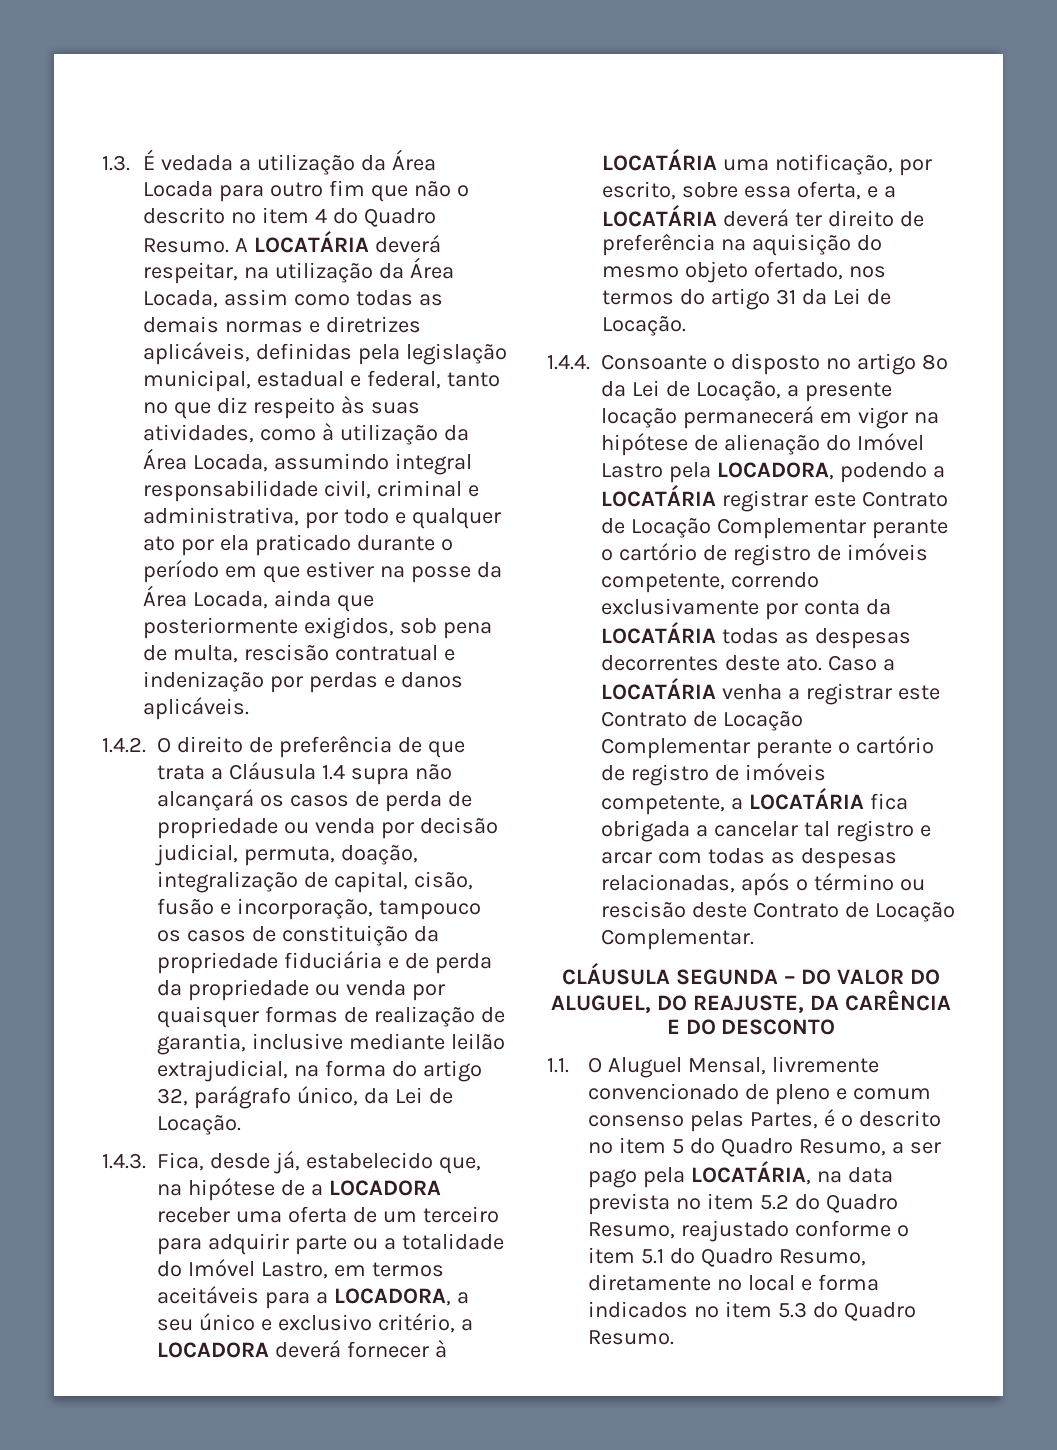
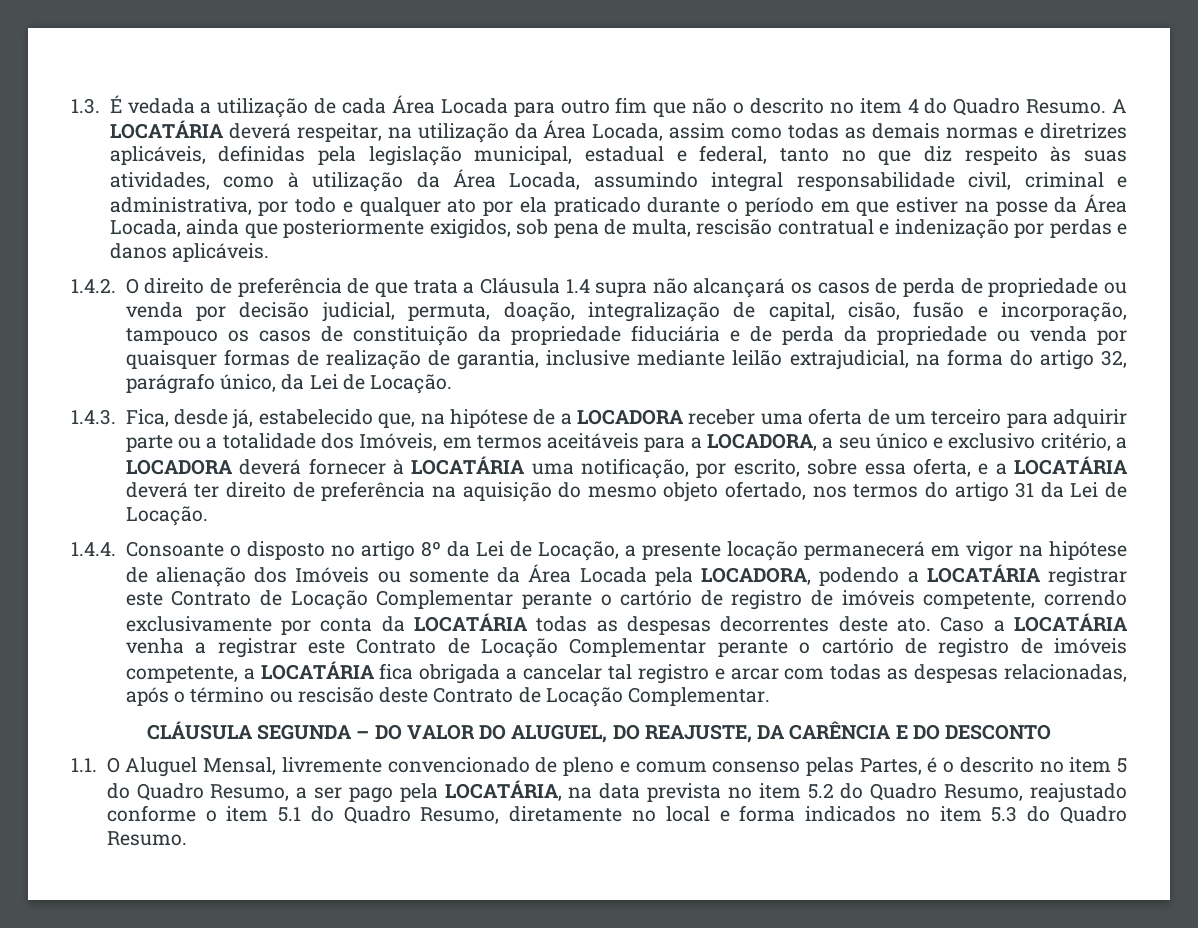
- 1.3. É vedada a utilização da Área Locada para outro fim que não o descrito no item 4 do Quadro Resumo.
+ 1.3. É vedada a utilização de cada Área Locada para outro fim que não o descrito no item 4 do Quadro Resumo.
- 1.4.3. Fica, desde já, estabelecido que, na hipótese de a LOCADORA receber uma oferta de um terceiro para adquirir parte ou a totalidade do Imóvel Lastro, em termos aceitáveis para a LOCADORA, a seu único e exclusivo critério, a LOCADORA deverá fornecer à LOCATÁRIA uma notificação, por escrito, sobre essa oferta, e a LOCATÁRIA deverá ter direito de preferência na aquisição do mesmo objeto ofertado, nos termos do artigo 31 da Lei de Locação.
+ 1.4.3. Fica, desde já, estabelecido que, na hipótese de a LOCADORA receber uma oferta de um terceiro para adquirir parte ou a totalidade dos Imóveis, em termos aceitáveis para a LOCADORA, a seu único e exclusivo critério, a LOCADORA deverá fornecer à LOCATÁRIA uma notificação, por escrito, sobre essa oferta, e a LOCATÁRIA deverá ter direito de preferência na aquisição do mesmo objeto ofertado, nos termos do artigo 31 da Lei de Locação.
- 1.4.4. Consoante o disposto no artigo 8º da Lei de Locação, a presente locação permanecerá em vigor na hipótese de alienação do Imóvel Lastro pela LOCADORA, podendo a LOCATÁRIA registrar este Contrato de Locação Complementar perante o cartório de registro de imóveis competente, correndo exclusivamente por conta da LOCATÁRIA todas as despesas decorrentes deste ato.
+ 1.4.4. Consoante o disposto no artigo 8º da Lei de Locação, a presente locação permanecerá em vigor na hipótese de alienação dos Imóveis ou somente da Área Locada pela LOCADORA, podendo a LOCATÁRIA registrar este Contrato de Locação Complementar perante o cartório de registro de imóveis competente, correndo exclusivamente por conta da LOCATÁRIA todas as despesas decorrentes deste ato.

